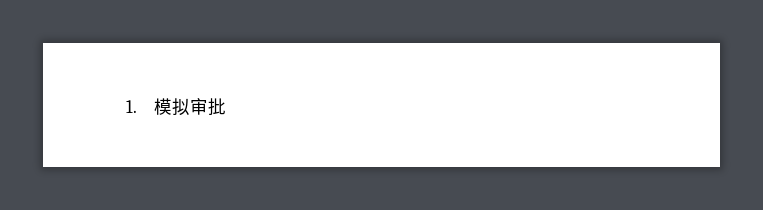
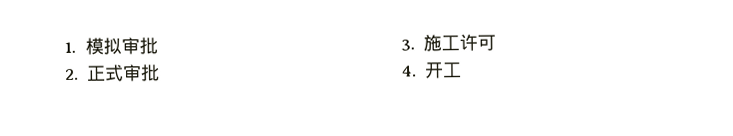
+ 2.正式审批
+ 3.施工许可
+ 4.开工

